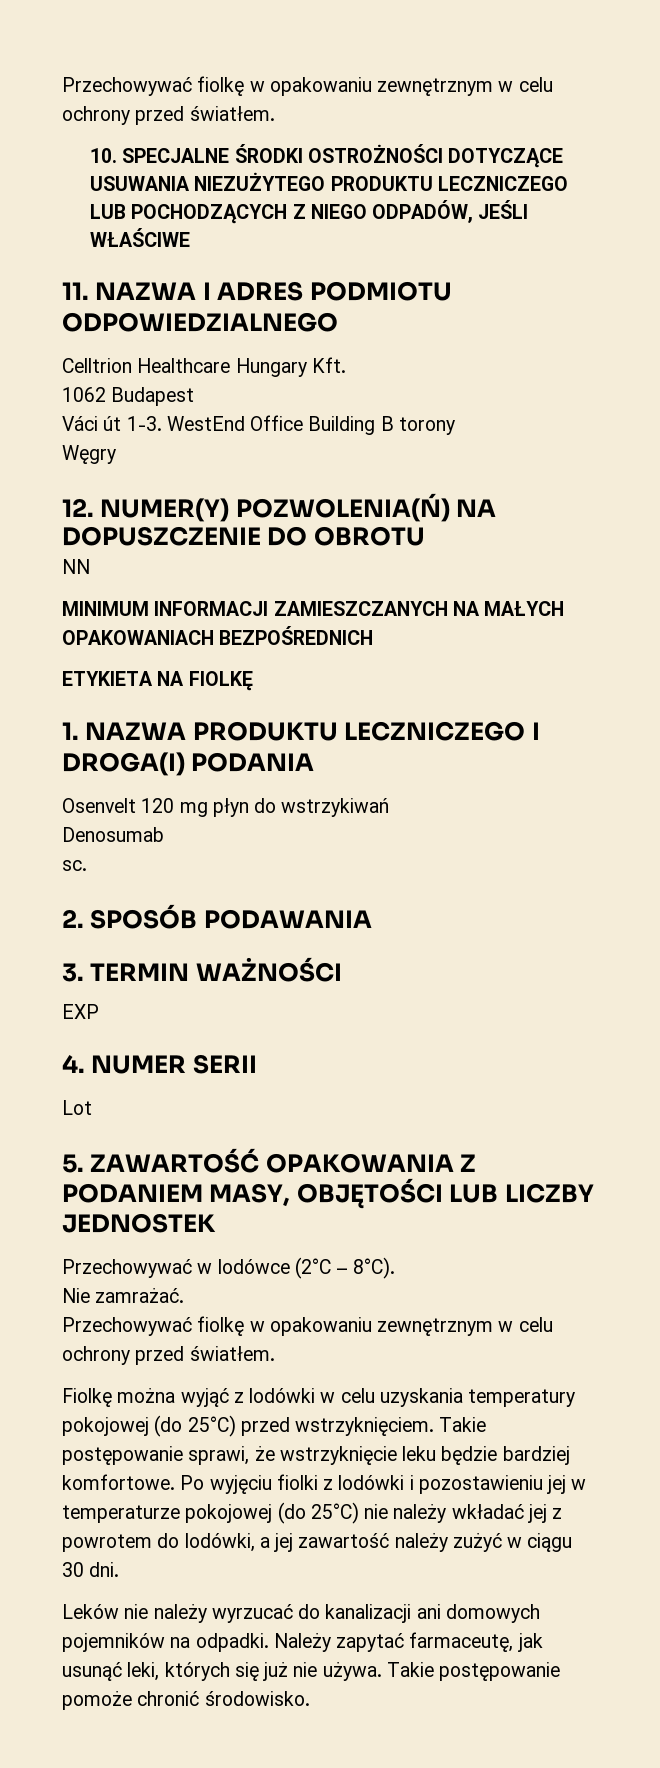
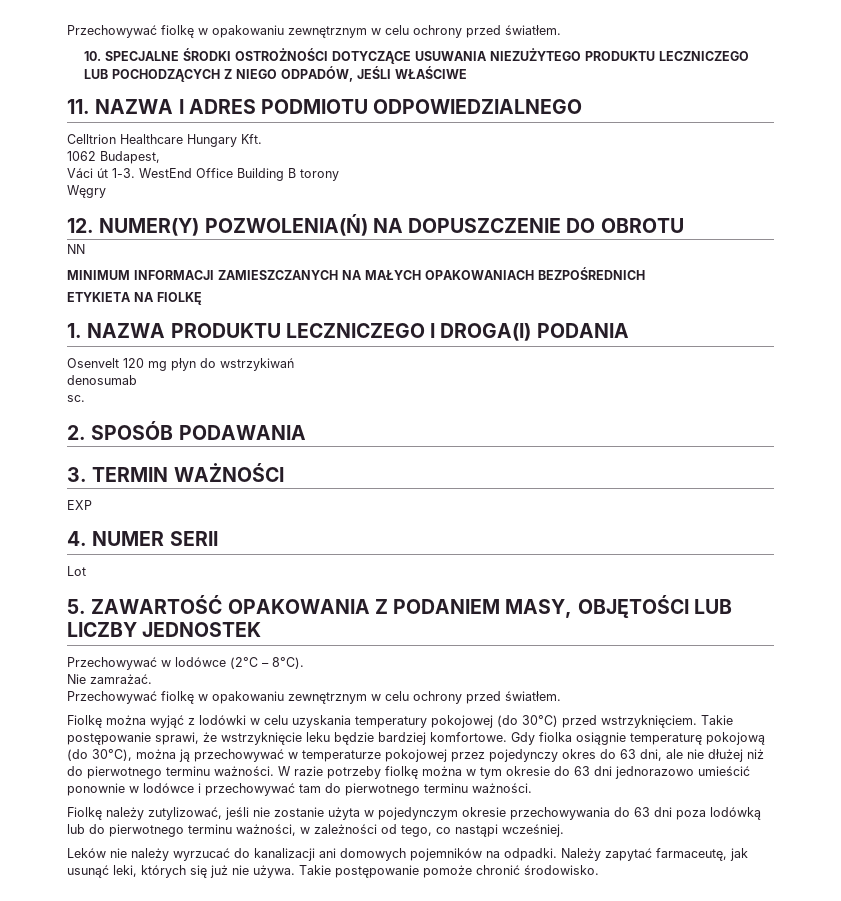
- 1062 Budapest
+ 1062 Budapest,
- Denosumab
+ denosumab
- Fiolkę można wyjąć z lodówki w celu uzyskania temperatury pokojowej (do 25°C) przed wstrzyknięciem.
+ Fiolkę można wyjąć z lodówki w celu uzyskania temperatury pokojowej (do 30°C) przed wstrzyknięciem.
- Po wyjęciu fiolki z lodówki i pozostawieniu jej w temperaturze pokojowej (do 25°C) nie należy wkładać jej z powrotem do lodówki, a jej zawartość należy zużyć w ciągu 30 dni.
+ Gdy fiolka osiągnie temperaturę pokojową (do 30°C), można ją przechowywać w temperaturze pokojowej przez pojedynczy okres do 63 dni, ale nie dłużej niż do pierwotnego terminu ważności. W razie potrzeby fiolkę można w tym okresie do 63 dni jednorazowo umieścić ponownie w lodówce i przechowywać tam do pierwotnego terminu ważności.
+ Fiolkę należy zutylizować, jeśli nie zostanie użyta w pojedynczym okresie przechowywania do 63 dni poza lodówką lub do pierwotnego terminu ważności, w zależności od tego, co nastąpi wcześniej.

